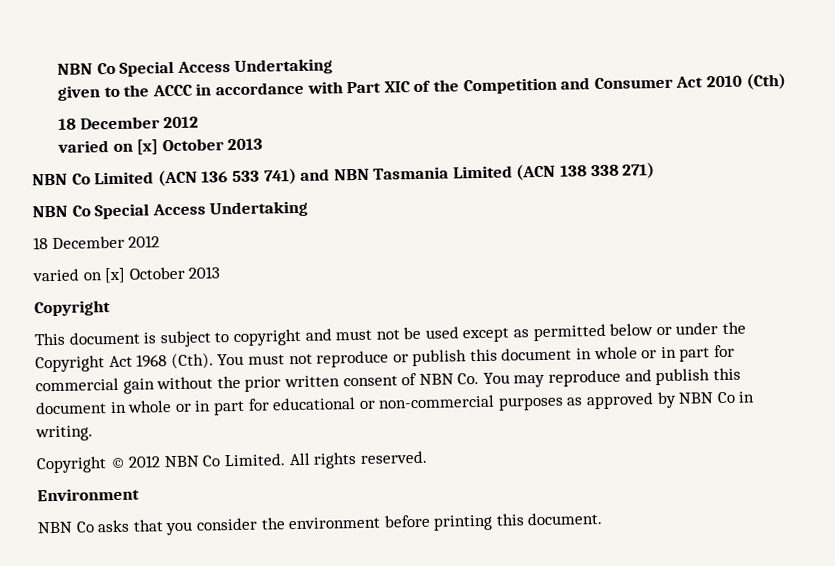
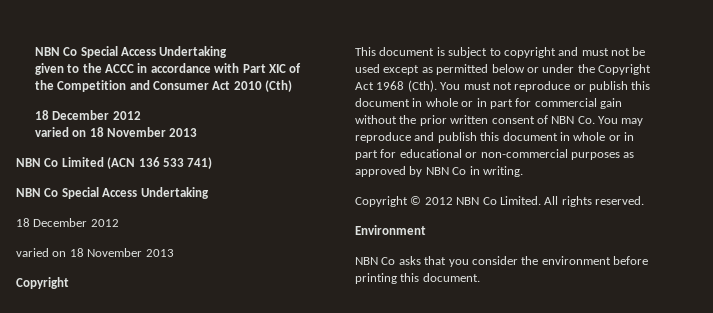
  given to the ACCC in accordance with Part XIC of the Competition and Consumer Act 2010 (Cth)
  18 December 2012
- varied on [x] October 2013
+ varied on 18 November 2013
- NBN Co Limited (ACN 136 533 741) and NBN Tasmania Limited (ACN 138 338 271)
+ NBN Co Limited (ACN 136 533 741)
  NBN Co Special Access Undertaking
  18 December 2012
- varied on [x] October 2013
+ varied on 18 November 2013

